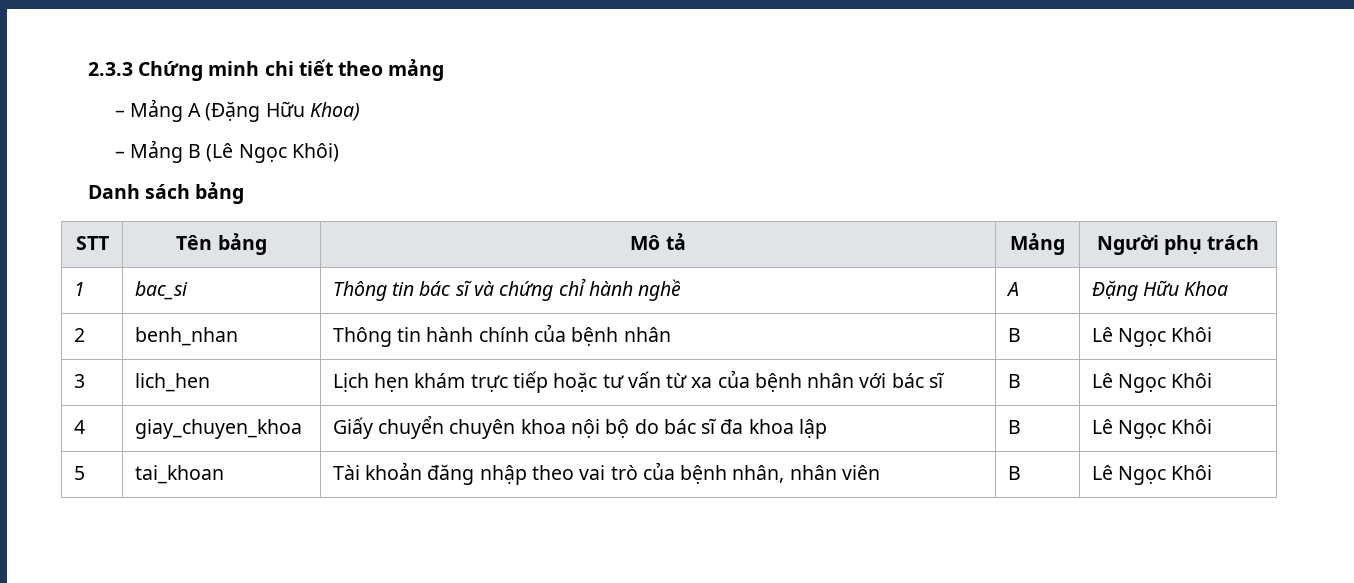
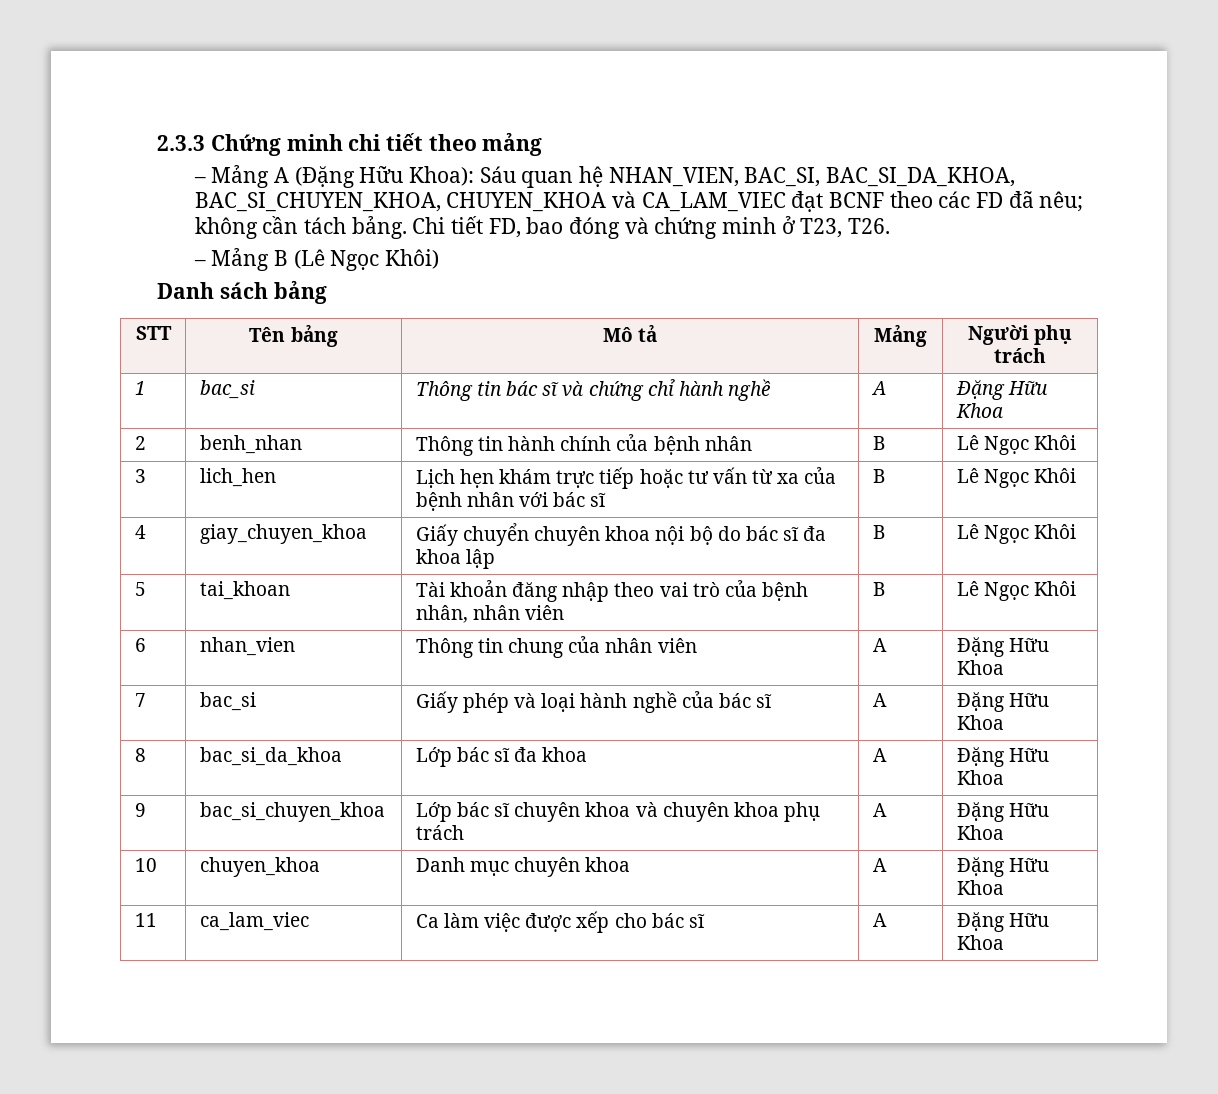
- – Mảng A (Đặng Hữu Khoa)
+ – Mảng A (Đặng Hữu Khoa): Sáu quan hệ NHAN_VIEN, BAC_SI, BAC_SI_DA_KHOA, BAC_SI_CHUYEN_KHOA, CHUYEN_KHOA và CA_LAM_VIEC đạt BCNF theo các FD đã nêu; không cần tách bảng. Chi tiết FD, bao đóng và chứng minh ở T23, T26.
+ 6 | nhan_vien | Thông tin chung của nhân viên | A | Đặng Hữu Khoa
+ 7 | bac_si | Giấy phép và loại hành nghề của bác sĩ | A | Đặng Hữu Khoa
+ 8 | bac_si_da_khoa | Lớp bác sĩ đa khoa | A | Đặng Hữu Khoa
+ 9 | bac_si_chuyen_khoa | Lớp bác sĩ chuyên khoa và chuyên khoa phụ trách | A | Đặng Hữu Khoa
+ 10 | chuyen_khoa | Danh mục chuyên khoa | A | Đặng Hữu Khoa
+ 11 | ca_lam_viec | Ca làm việc được xếp cho bác sĩ | A | Đặng Hữu Khoa

